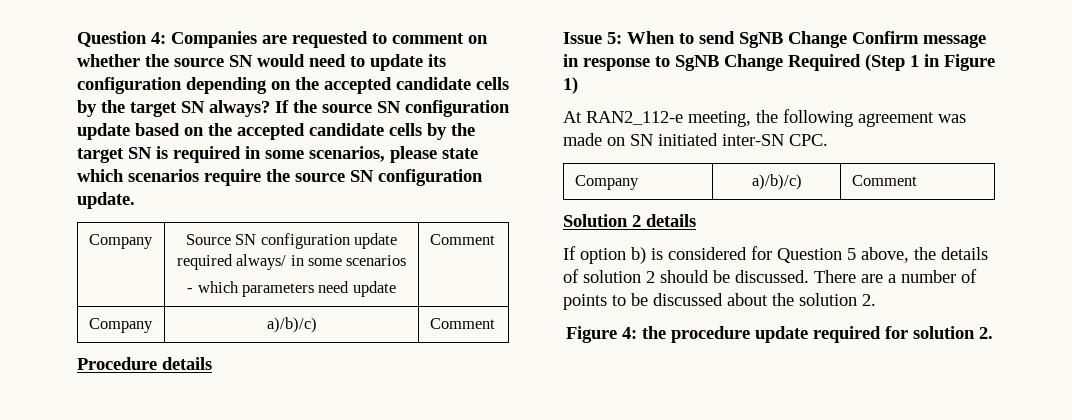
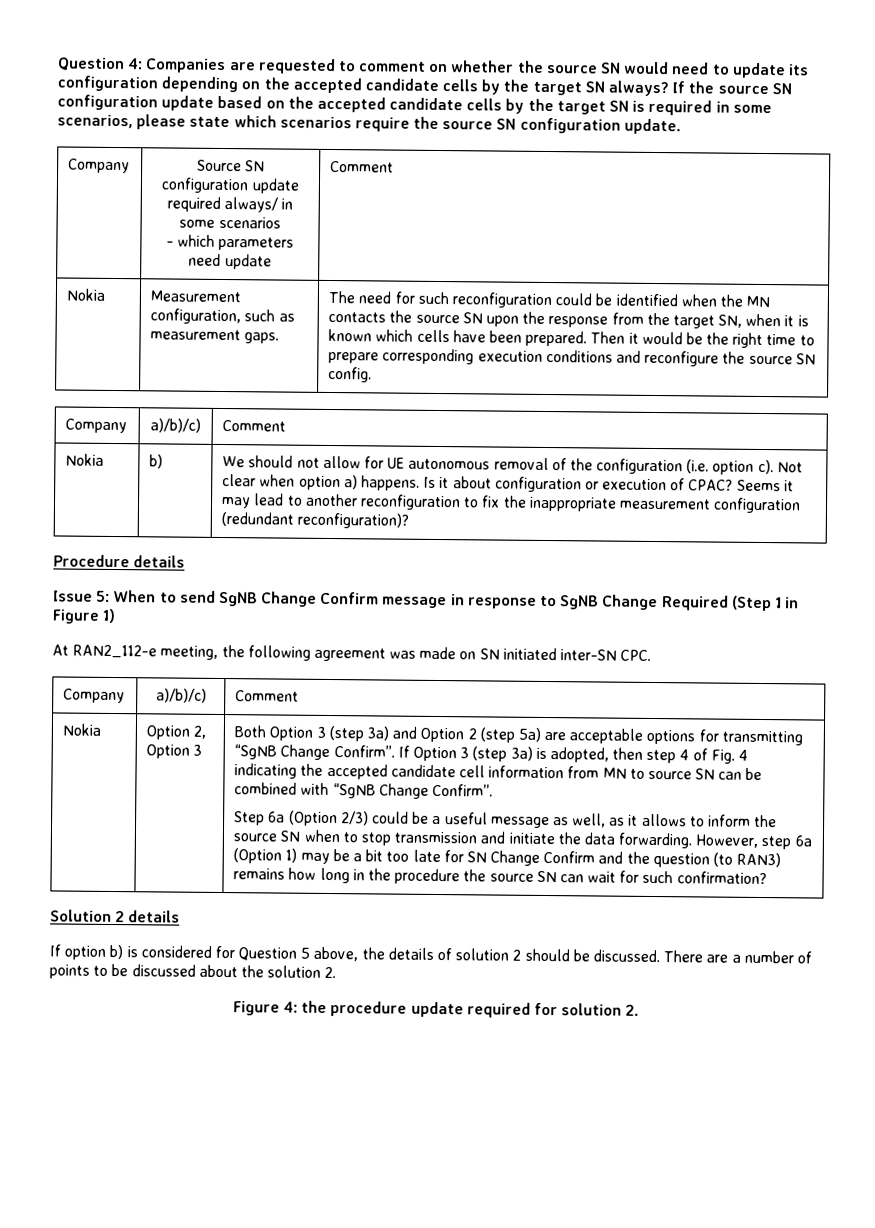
  Company | Source SN configuration update required always/ in some scenarios
  - which parameters need update | Comment
+ Nokia | Measurement configuration, such as measurement gaps. | The need for such reconfiguration could be identified when the MN contacts the source SN upon the response from the target SN, when it is known which cells have been prepared. Then it would be the right time to prepare corresponding execution conditions and reconfigure the source SN config.
  Company | a)/b)/c) | Comment
+ Nokia | b) | We should not allow for UE autonomous removal of the configuration (i.e. option c). Not clear when option a) happens. Is it about configuration or execution of CPAC? Seems it may lead to another reconfiguration to fix the inappropriate measurement configuration (redundant reconfiguration)?
+ Nokia | Option 2, Option 3 | Both Option 3 (step 3a) and Option 2 (step 5a) are acceptable options for transmitting “SgNB Change Confirm”. If Option 3 (step 3a) is adopted, then step 4 of Fig. 4 indicating the accepted candidate cell information from MN to source SN can be combined with “SgNB Change Confirm”.
+ Step 6a (Option 2/3) could be a useful message as well, as it allows to inform the source SN when to stop transmission and initiate the data forwarding. However, step 6a (Option 1) may be a bit too late for SN Change Confirm and the question (to RAN3) remains how long in the procedure the source SN can wait for such confirmation?

